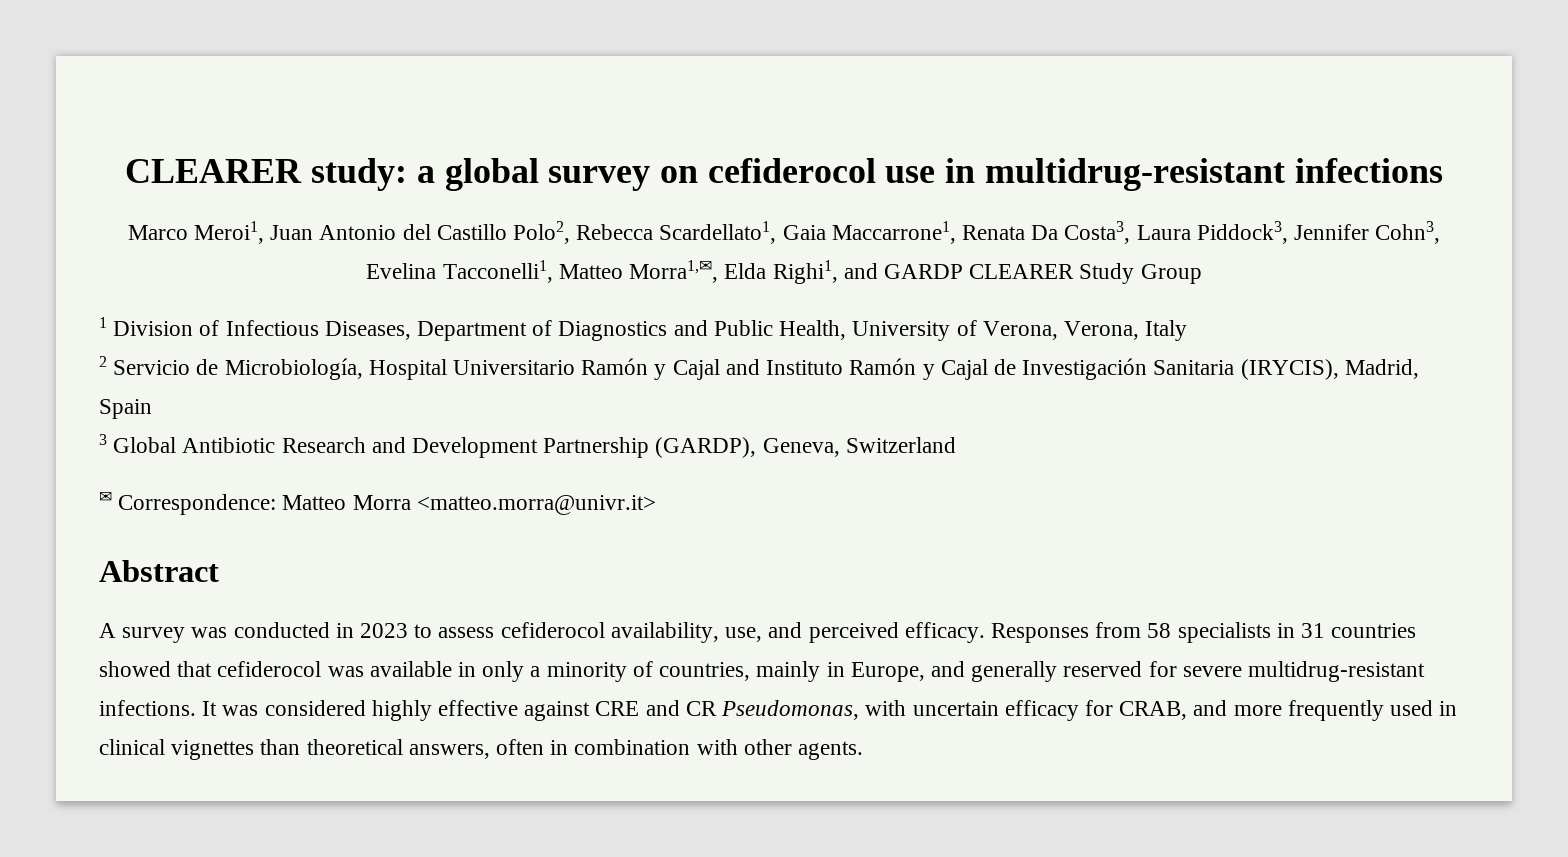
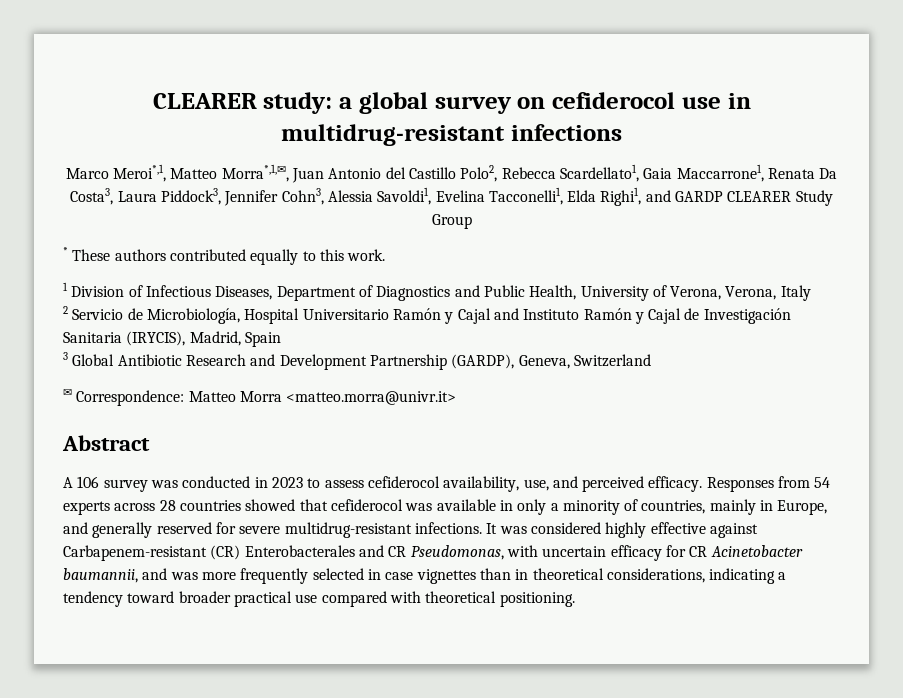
- Marco Meroi1, Juan Antonio del Castillo Polo2, Rebecca Scardellato1, Gaia Maccarrone1, Renata Da Costa3, Laura Piddock3, Jennifer Cohn3, Evelina Tacconelli1, Matteo Morra1,✉, Elda Righi1, and GARDP CLEARER Study Group
+ Marco Meroi*,1, Matteo Morra*,1,✉, Juan Antonio del Castillo Polo2, Rebecca Scardellato1, Gaia Maccarrone1, Renata Da Costa3, Laura Piddock3, Jennifer Cohn3, Alessia Savoldi1, Evelina Tacconelli1, Elda Righi1, and GARDP CLEARER Study Group
+ * These authors contributed equally to this work.
- A survey was conducted in 2023 to assess cefiderocol availability, use, and perceived efficacy.
+ A 106 survey was conducted in 2023 to assess cefiderocol availability, use, and perceived efficacy.
- Responses from 58 specialists in 31 countries showed that cefiderocol was available in only a minority of countries, mainly in Europe, and generally reserved for severe multidrug-resistant infections.
+ Responses from 54 experts across 28 countries showed that cefiderocol was available in only a minority of countries, mainly in Europe, and generally reserved for severe multidrug-resistant infections.
- It was considered highly effective against CRE and CR Pseudomonas, with uncertain efficacy for CRAB, and more frequently used in clinical vignettes than theoretical answers, often in combination with other agents.
+ It was considered highly effective against Carbapenem-resistant (CR) Enterobacterales and CR Pseudomonas, with uncertain efficacy for CR Acinetobacter baumannii, and was more frequently selected in case vignettes than in theoretical considerations, indicating a tendency toward broader practical use compared with theoretical positioning.

